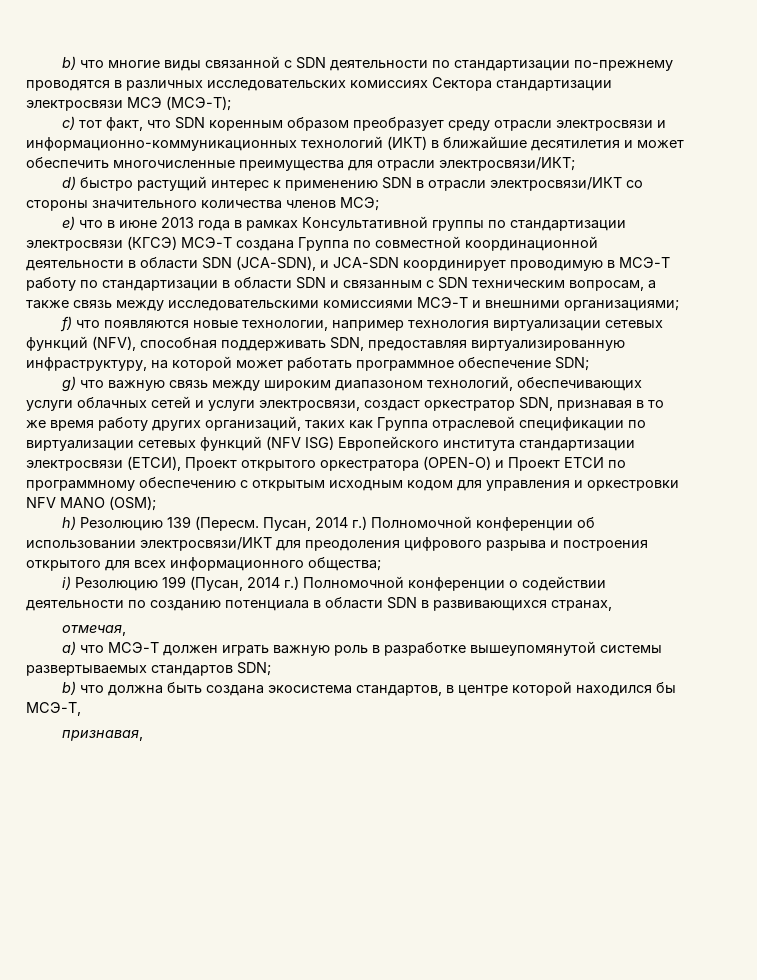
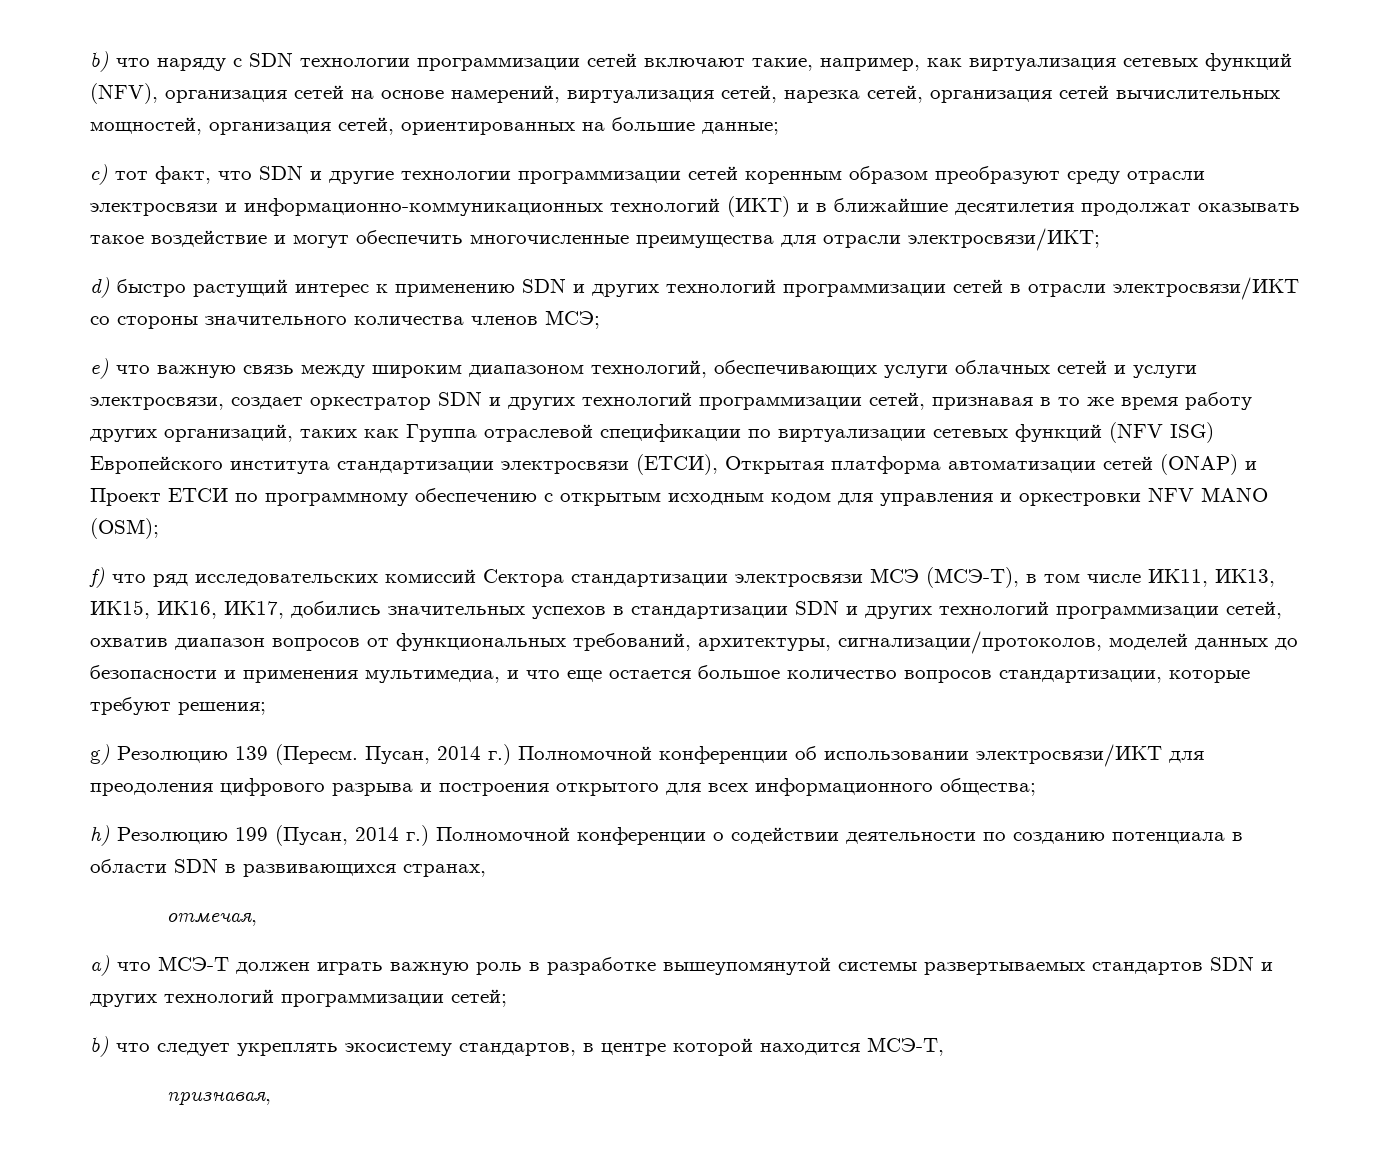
- b) что многие виды связанной с SDN деятельности по стандартизации по-прежнему проводятся в различных исследовательских комиссиях Сектора стандартизации электросвязи МСЭ (МСЭ-T);
+ b) что наряду с SDN технологии программизации сетей включают такие, например, как виртуализация сетевых функций (NFV), организация сетей на основе намерений, виртуализация сетей, нарезка сетей, организация сетей вычислительных мощностей, организация сетей, ориентированных на большие данные;
- с) тот факт, что SDN коренным образом преобразует среду отрасли электросвязи и информационно-коммуникационных технологий (ИКТ) в ближайшие десятилетия и может обеспечить многочисленные преимущества для отрасли электросвязи/ИКТ;
+ с) тот факт, что SDN и другие технологии программизации сетей коренным образом преобразуют среду отрасли электросвязи и информационно-коммуникационных технологий (ИКТ) и в ближайшие десятилетия продолжат оказывать такое воздействие и могут обеспечить многочисленные преимущества для отрасли электросвязи/ИКТ;
- d) быстро растущий интерес к применению SDN в отрасли электросвязи/ИКТ со стороны значительного количества членов МСЭ;
+ d) быстро растущий интерес к применению SDN и других технологий программизации сетей в отрасли электросвязи/ИКТ со стороны значительного количества членов МСЭ;
- e) что в июне 2013 года в рамках Консультативной группы по стандартизации электросвязи (КГСЭ) МСЭ-T создана Группа по совместной координационной деятельности в области SDN (JCA-SDN), и JCA-SDN координирует проводимую в МСЭ-Т работу по стандартизации в области SDN и связанным с SDN техническим вопросам, а также связь между исследовательскими комиссиями МСЭ-Т и внешними организациями;
- f) что появляются новые технологии, например технология виртуализации сетевых функций (NFV), способная поддерживать SDN, предоставляя виртуализированную инфраструктуру, на которой может работать программное обеспечение SDN;
- g) что важную связь между широким диапазоном технологий, обеспечивающих услуги облачных сетей и услуги электросвязи, создаст оркестратор SDN, признавая в то же время работу других организаций, таких как Группа отраслевой спецификации по виртуализации сетевых функций (NFV ISG) Европейского института стандартизации электросвязи (ЕТСИ), Проект открытого оркестратора (OPEN-O) и Проект ЕТСИ по программному обеспечению с открытым исходным кодом для управления и оркестровки NFV MANO (OSM);
+ e) что важную связь между широким диапазоном технологий, обеспечивающих услуги облачных сетей и услуги электросвязи, создает оркестратор SDN и других технологий программизации сетей, признавая в то же время работу других организаций, таких как Группа отраслевой спецификации по виртуализации сетевых функций (NFV ISG) Европейского института стандартизации электросвязи (ЕТСИ), Открытая платформа автоматизации сетей (ONAP) и Проект ЕТСИ по программному обеспечению с открытым исходным кодом для управления и оркестровки NFV MANO (OSM);
- h) Резолюцию 139 (Пересм.
+ f) что ряд исследовательских комиссий Сектора стандартизации электросвязи МСЭ (МСЭ-Т), в том числе ИК11, ИК13, ИК15, ИК16, ИК17, добились значительных успехов в стандартизации SDN и других технологий программизации сетей, охватив диапазон вопросов от функциональных требований, архитектуры, сигнализации/протоколов, моделей данных до безопасности и применения мультимедиа, и что еще остается большое количество вопросов стандартизации, которые требуют решения;
+ g) Резолюцию 139 (Пересм.
- i) Резолюцию 199 (Пусан, 2014 г.) Полномочной конференции о содействии деятельности по созданию потенциала в области SDN в развивающихся странах,
+ h) Резолюцию 199 (Пусан, 2014 г.) Полномочной конференции о содействии деятельности по созданию потенциала в области SDN в развивающихся странах,
- a) что МСЭ-T должен играть важную роль в разработке вышеупомянутой системы развертываемых стандартов SDN;
- b) что должна быть создана экосистема стандартов, в центре которой находился бы МСЭ-T,
+ a) что МСЭ-T должен играть важную роль в разработке вышеупомянутой системы развертываемых стандартов SDN и других технологий программизации сетей;
+ b) что следует укреплять экосистему стандартов, в центре которой находится МСЭ-T,

